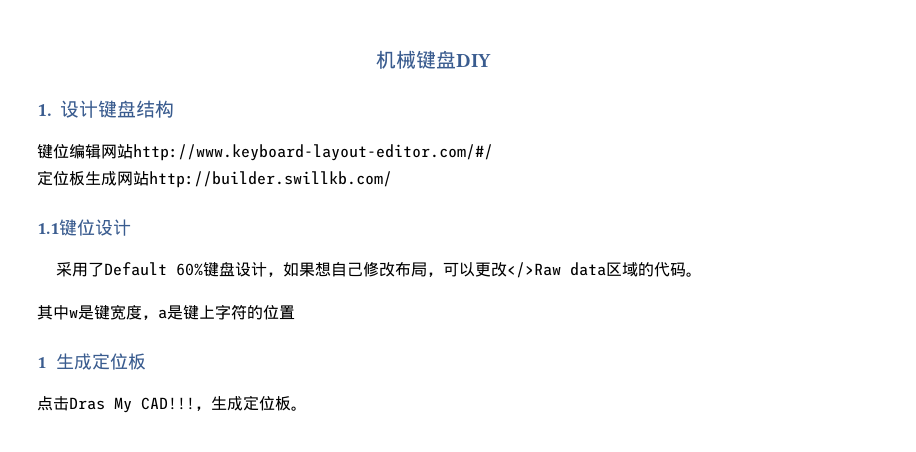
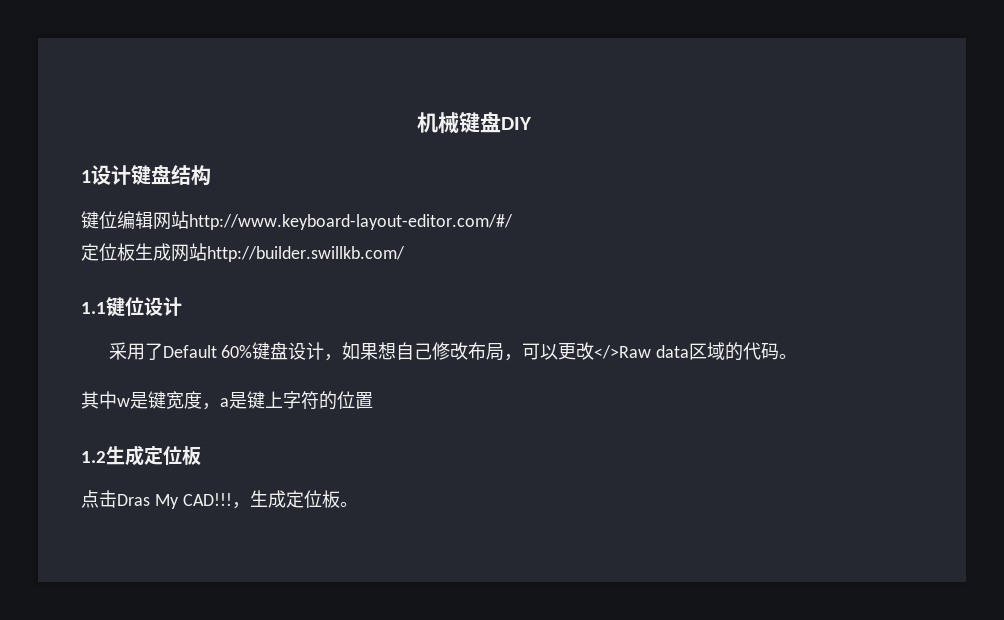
- 1.设计键盘结构
+ 1设计键盘结构
- 1生成定位板
+ 1.2生成定位板

